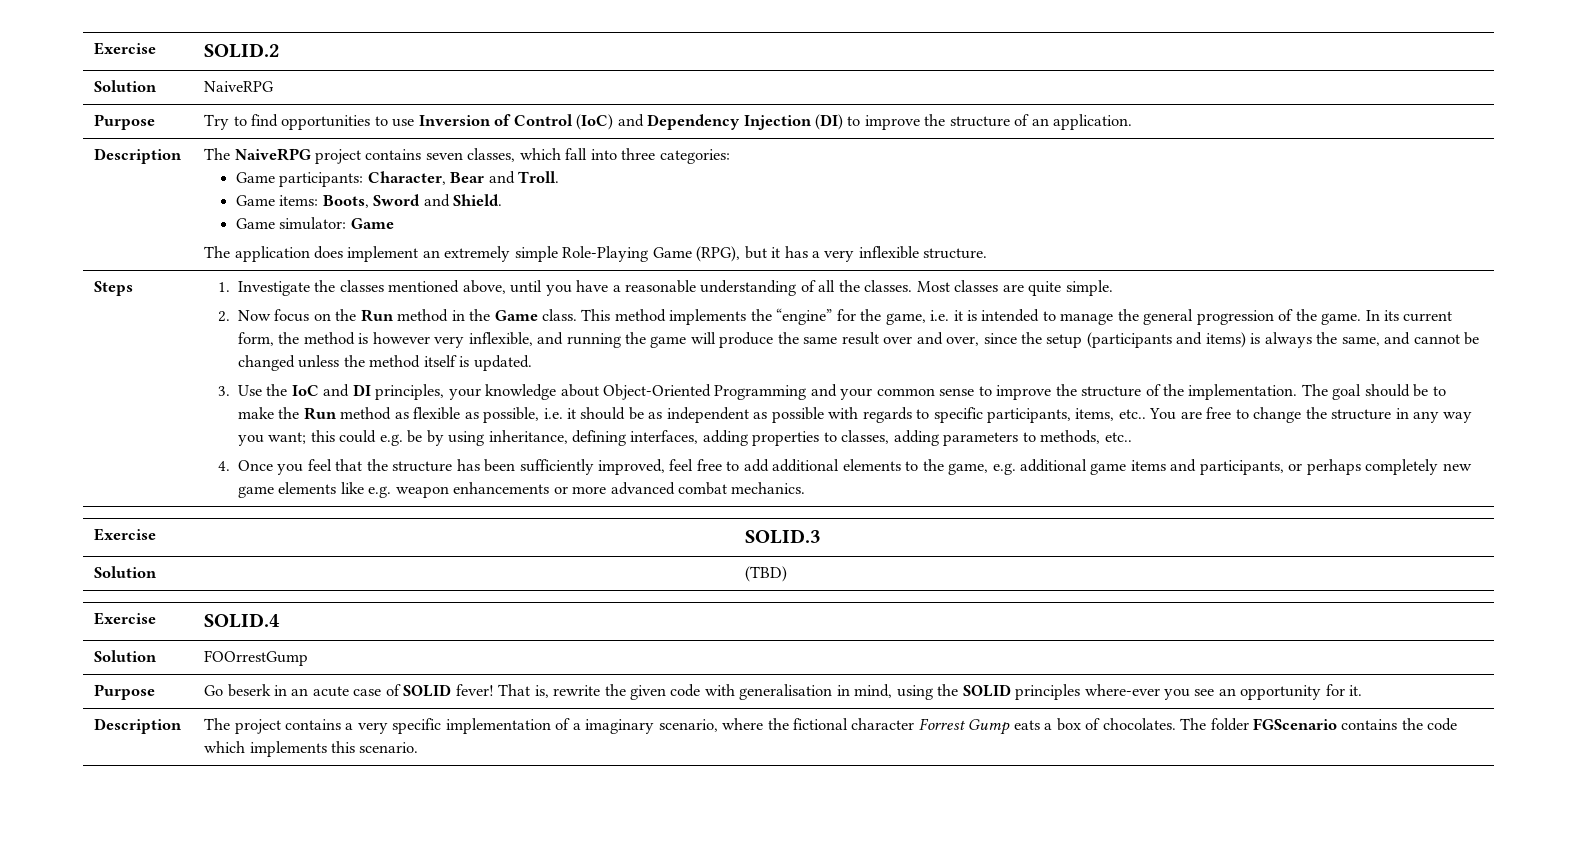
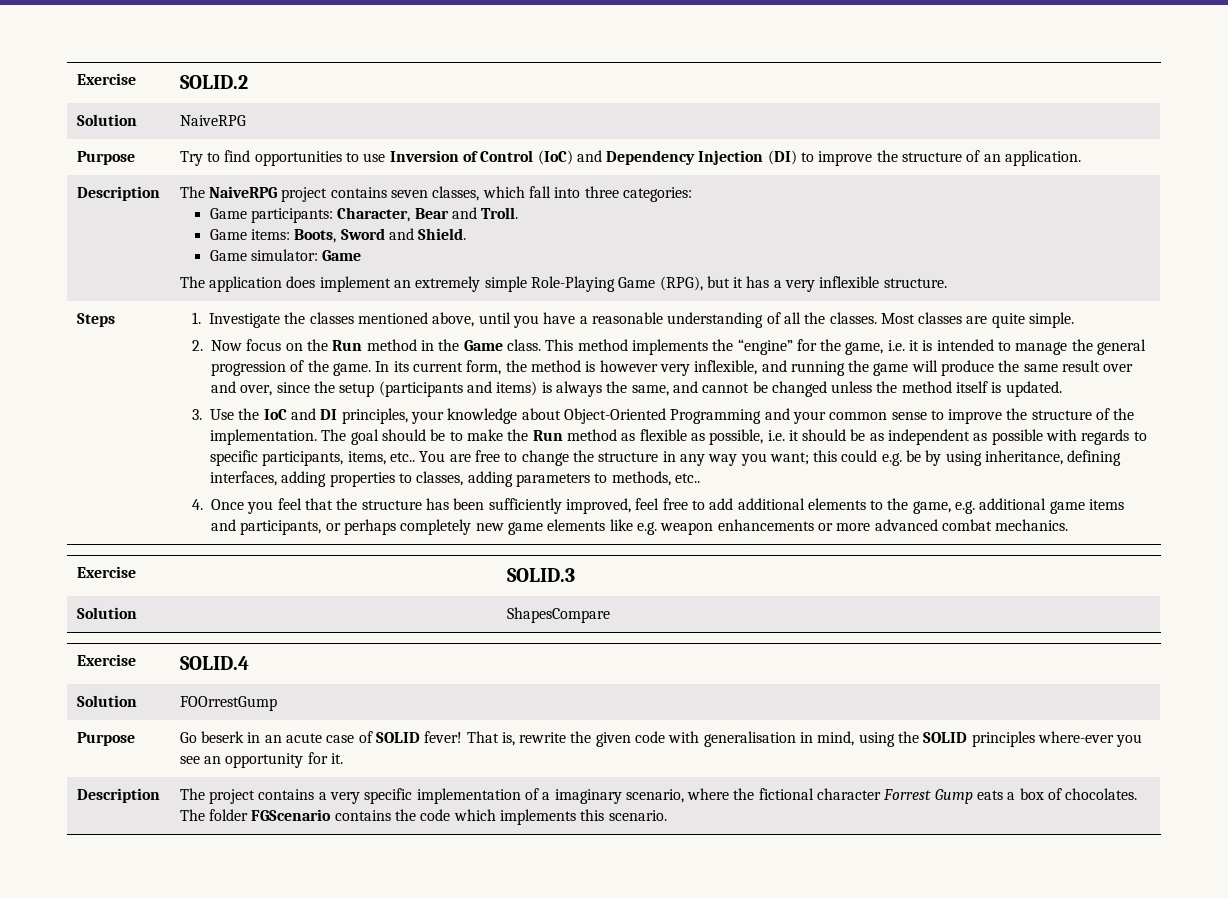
- Solution | (TBD)
+ Solution | ShapesCompare

